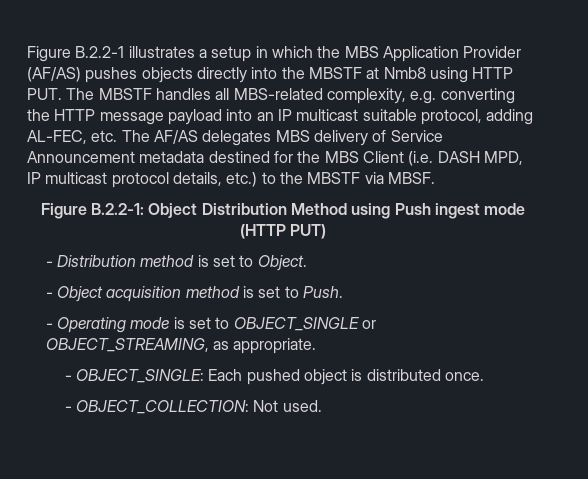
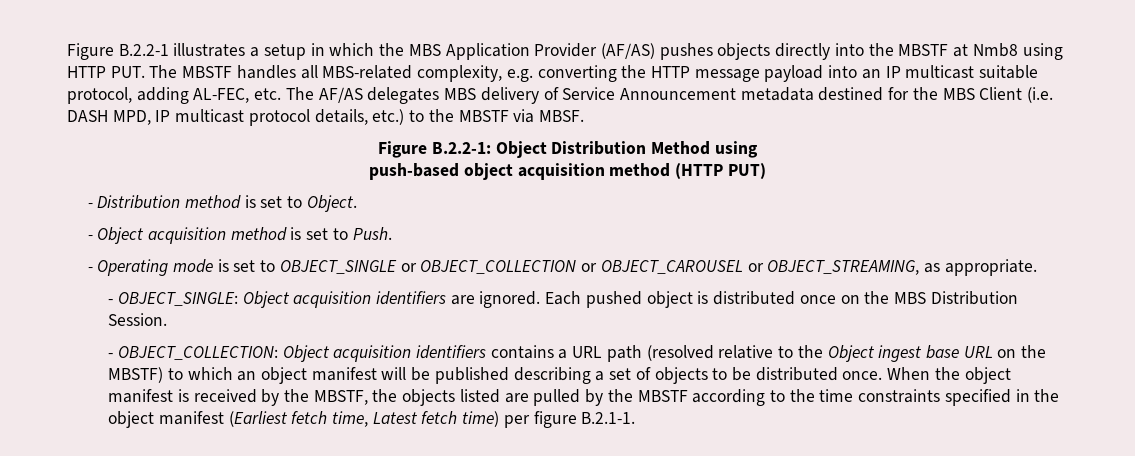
- Figure B.2.2-1: Object Distribution Method using Push ingest mode (HTTP PUT)
+ Figure B.2.2-1: Object Distribution Method using
+ push-based object acquisition method (HTTP PUT)
- - Operating mode is set to OBJECT_SINGLE or OBJECT_STREAMING, as appropriate.
+ - Operating mode is set to OBJECT_SINGLE or OBJECT_COLLECTION or OBJECT_CAROUSEL or OBJECT_STREAMING, as appropriate.
- - OBJECT_SINGLE: Each pushed object is distributed once.
- - OBJECT_COLLECTION: Not used.
+ - OBJECT_SINGLE: Object acquisition identifiers are ignored. Each pushed object is distributed once on the MBS Distribution Session.
+ - OBJECT_COLLECTION: Object acquisition identifiers contains a URL path (resolved relative to the Object ingest base URL on the MBSTF) to which an object manifest will be published describing a set of objects to be distributed once. When the object manifest is received by the MBSTF, the objects listed are pulled by the MBSTF according to the time constraints specified in the object manifest (Earliest fetch time, Latest fetch time) per figure B.2.1-1.

